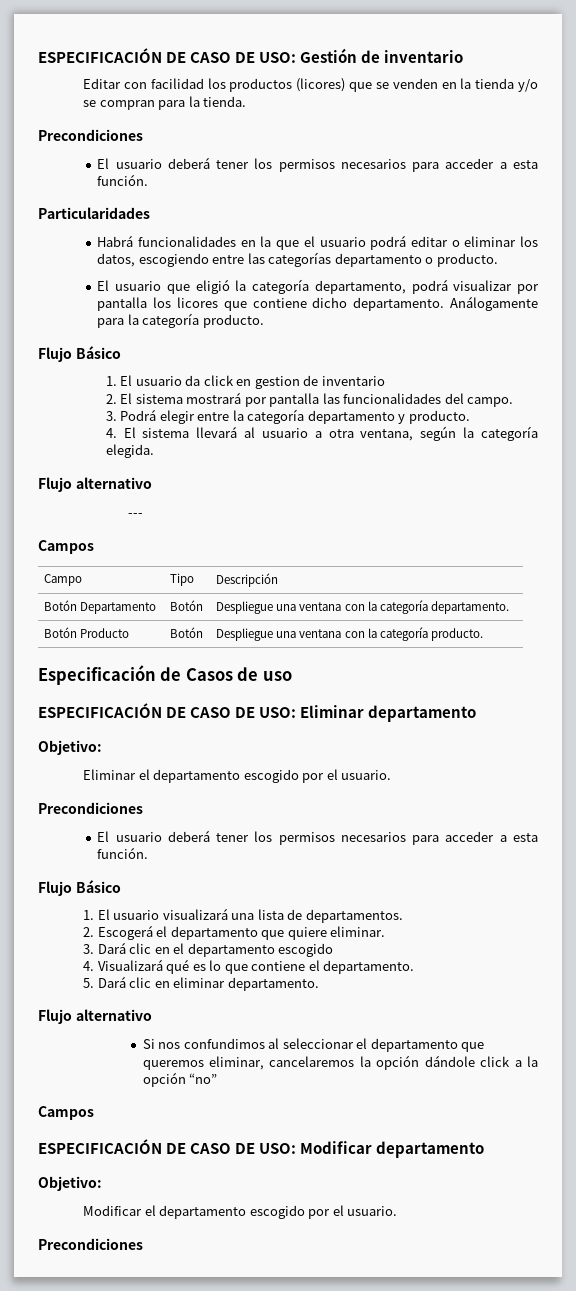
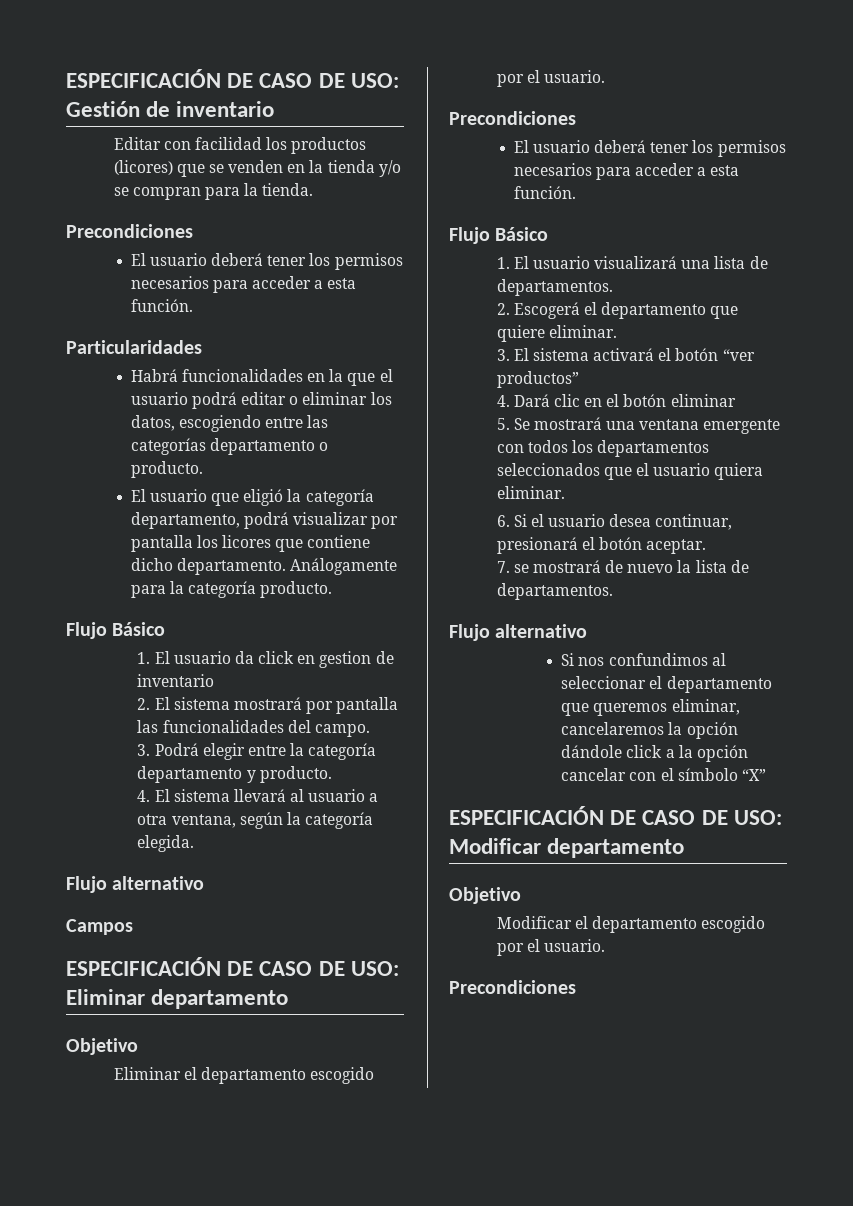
- ---
  Campos
- Campo | Tipo | Descripción
- Botón Departamento | Botón | Despliegue una ventana con la categoría departamento.
- Botón Producto | Botón | Despliegue una ventana con la categoría producto.
- Especificación de Casos de uso
  ESPECIFICACIÓN DE CASO DE USO: Eliminar departamento
- Objetivo:
+ Objetivo
- 3. Dará clic en el departamento escogido
- 4. Visualizará qué es lo que contiene el departamento.
- 5. Dará clic en eliminar departamento.
+ 3. El sistema activará el botón “ver productos”
+ 4. Dará clic en el botón eliminar
+ 5. Se mostrará una ventana emergente con todos los departamentos seleccionados que el usuario quiera eliminar.
+ 6. Si el usuario desea continuar, presionará el botón aceptar.
+ 7. se mostrará de nuevo la lista de departamentos.
- Si nos confundimos al seleccionar el departamento que queremos eliminar, cancelaremos la opción dándole click a la opción “no”
- Campos
+ Si nos confundimos al seleccionar el departamento que queremos eliminar, cancelaremos la opción dándole click a la opción cancelar con el símbolo “X”
  ESPECIFICACIÓN DE CASO DE USO: Modificar departamento
- Objetivo:
+ Objetivo

